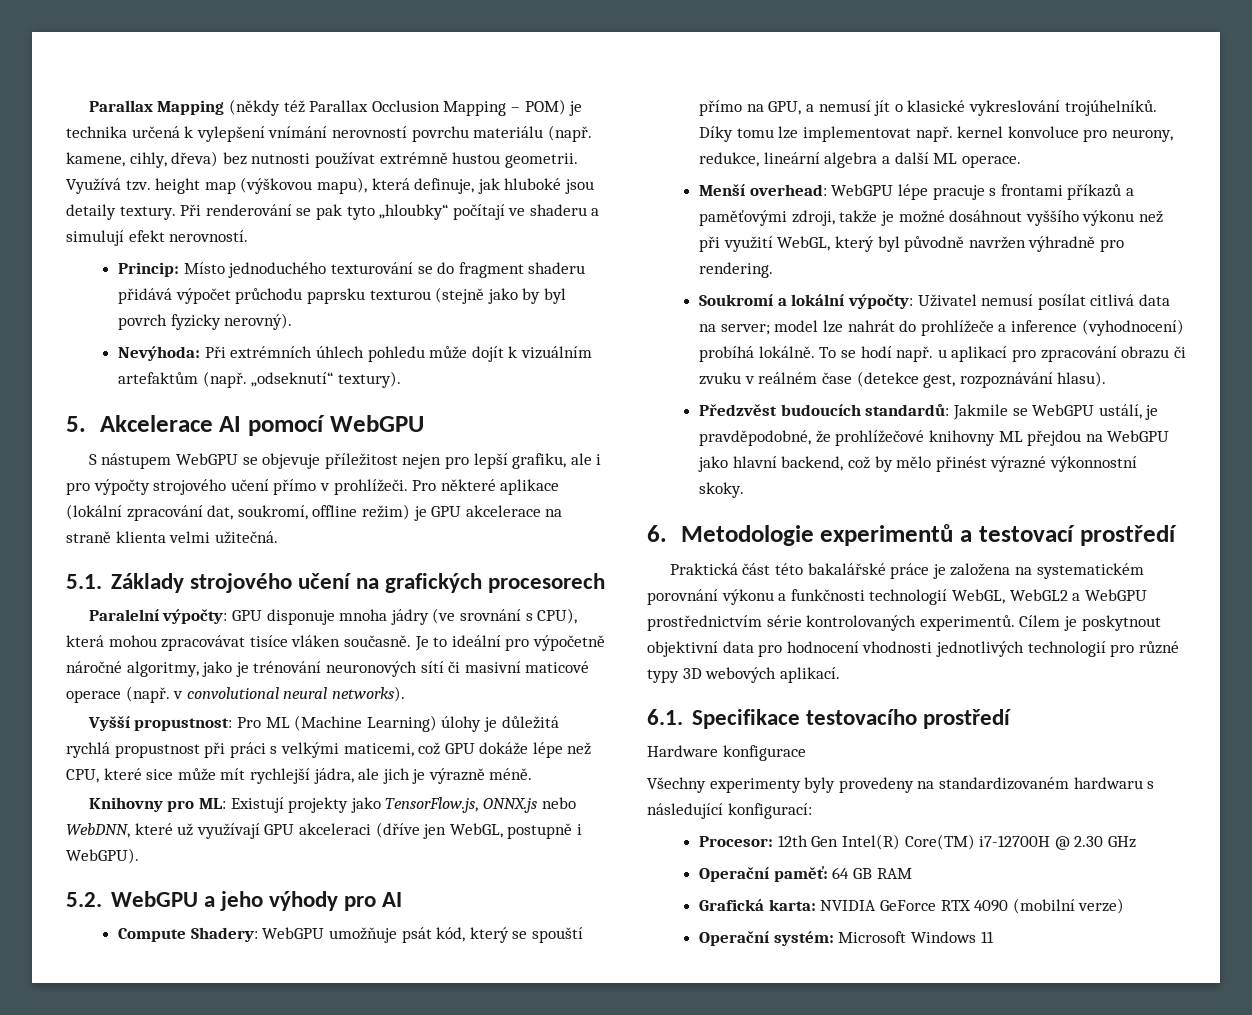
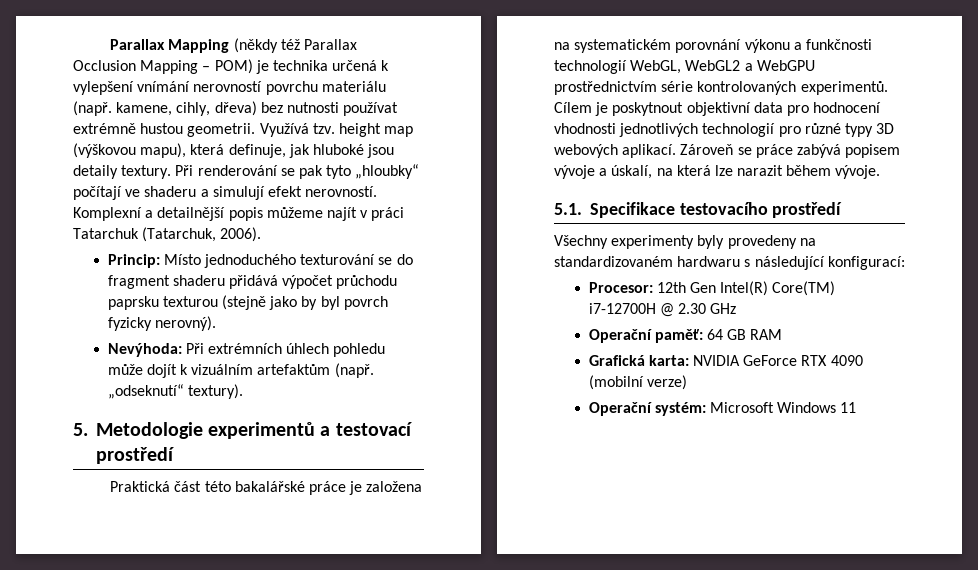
+ Komplexní a detailnější popis můžeme najít v práci Tatarchuk (Tatarchuk, 2006).
- 5. Akcelerace AI pomocí WebGPU
- S nástupem WebGPU se objevuje příležitost nejen pro lepší grafiku, ale i pro výpočty strojového učení přímo v prohlížeči. Pro některé aplikace (lokální zpracování dat, soukromí, offline režim) je GPU akcelerace na straně klienta velmi užitečná.
- 5.1. Základy strojového učení na grafických procesorech
- Paralelní výpočty: GPU disponuje mnoha jádry (ve srovnání s CPU), která mohou zpracovávat tisíce vláken současně. Je to ideální pro výpočetně náročné algoritmy, jako je trénování neuronových sítí či masivní maticové operace (např. v convolutional neural networks).
- Vyšší propustnost: Pro ML (Machine Learning) úlohy je důležitá rychlá propustnost při práci s velkými maticemi, což GPU dokáže lépe než CPU, které sice může mít rychlejší jádra, ale jich je výrazně méně.
- Knihovny pro ML: Existují projekty jako TensorFlow.js, ONNX.js nebo WebDNN, které už využívají GPU akceleraci (dříve jen WebGL, postupně i WebGPU).
- 5.2. WebGPU a jeho výhody pro AI
- Compute Shadery: WebGPU umožňuje psát kód, který se spouští přímo na GPU, a nemusí jít o klasické vykreslování trojúhelníků. Díky tomu lze implementovat např. kernel konvoluce pro neurony, redukce, lineární algebra a další ML operace.
- Menší overhead: WebGPU lépe pracuje s frontami příkazů a paměťovými zdroji, takže je možné dosáhnout vyššího výkonu než při využití WebGL, který byl původně navržen výhradně pro rendering.
- Soukromí a lokální výpočty: Uživatel nemusí posílat citlivá data na server; model lze nahrát do prohlížeče a inference (vyhodnocení) probíhá lokálně. To se hodí např. u aplikací pro zpracování obrazu či zvuku v reálném čase (detekce gest, rozpoznávání hlasu).
- Předzvěst budoucích standardů: Jakmile se WebGPU ustálí, je pravděpodobné, že prohlížečové knihovny ML přejdou na WebGPU jako hlavní backend, což by mělo přinést výrazné výkonnostní skoky.
- 6. Metodologie experimentů a testovací prostředí
+ 5. Metodologie experimentů a testovací prostředí
- Cílem je poskytnout objektivní data pro hodnocení vhodnosti jednotlivých technologií pro různé typy 3D webových aplikací.
- 6.1. Specifikace testovacího prostředí
+ Cílem je poskytnout objektivní data pro hodnocení vhodnosti jednotlivých technologií pro různé typy 3D webových aplikací. Zároveň se práce zabývá popisem vývoje a úskalí, na která lze narazit během vývoje.
+ 5.1. Specifikace testovacího prostředí
- Hardware konfigurace

